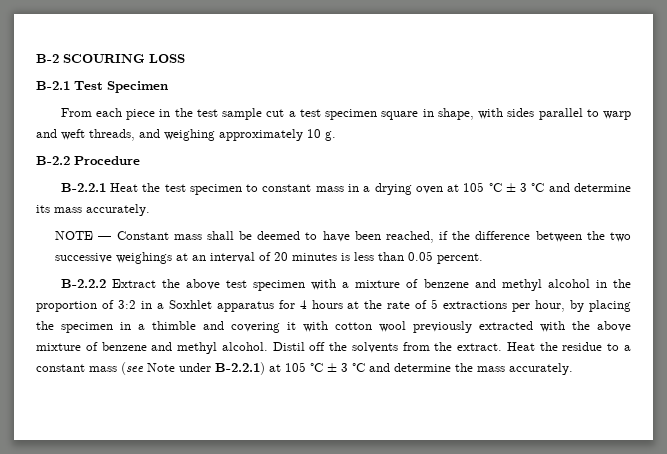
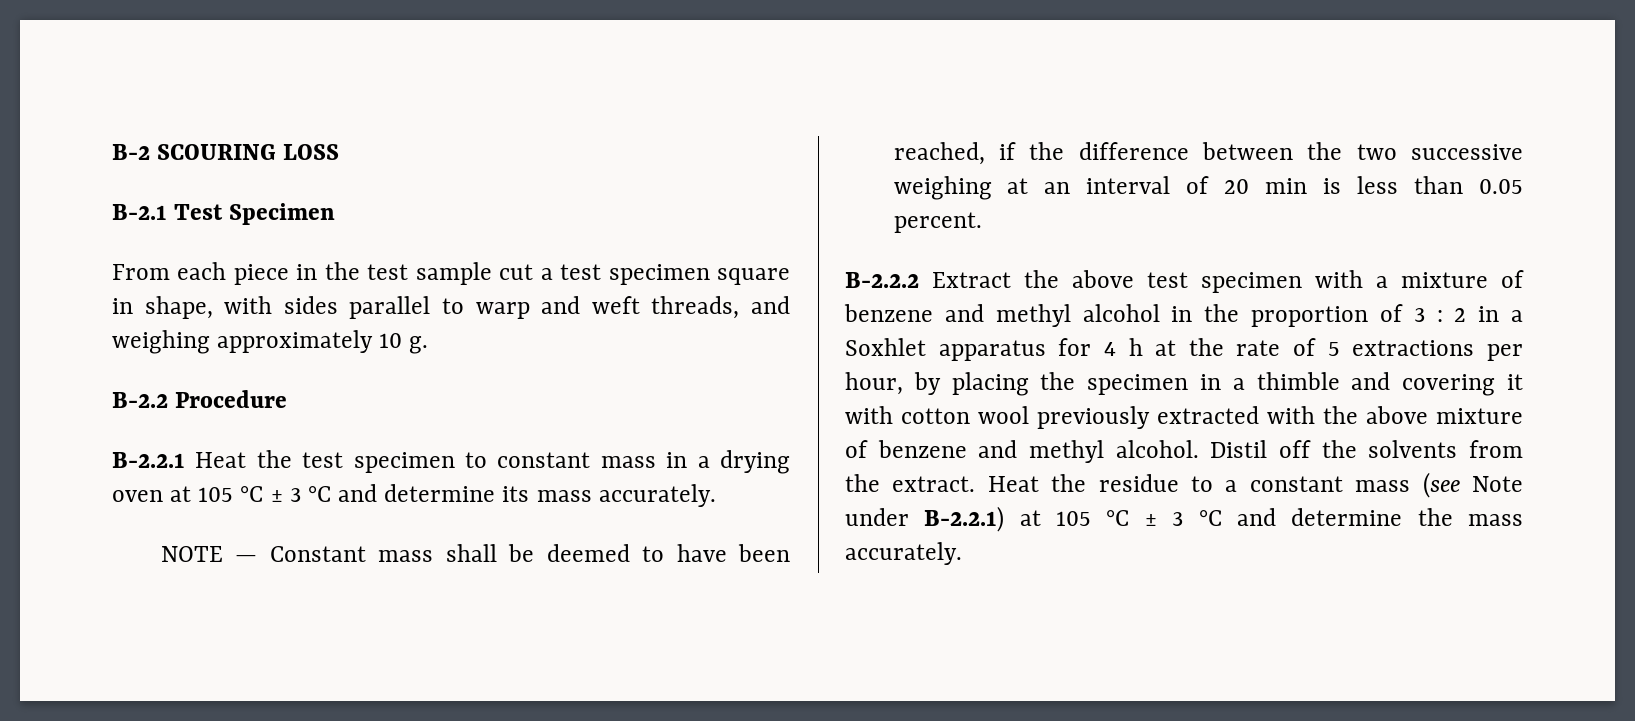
- NOTE — Constant mass shall be deemed to have been reached, if the difference between the two successive weighings at an interval of 20 minutes is less than 0.05 percent.
+ NOTE — Constant mass shall be deemed to have been reached, if the difference between the two successive weighing at an interval of 20 min is less than 0.05 percent.
- B-2.2.2 Extract the above test specimen with a mixture of benzene and methyl alcohol in the proportion of 3:2 in a Soxhlet apparatus for 4 hours at the rate of 5 extractions per hour, by placing the specimen in a thimble and covering it with cotton wool previously extracted with the above mixture of benzene and methyl alcohol.
+ B-2.2.2 Extract the above test specimen with a mixture of benzene and methyl alcohol in the proportion of 3 : 2 in a Soxhlet apparatus for 4 h at the rate of 5 extractions per hour, by placing the specimen in a thimble and covering it with cotton wool previously extracted with the above mixture of benzene and methyl alcohol.

